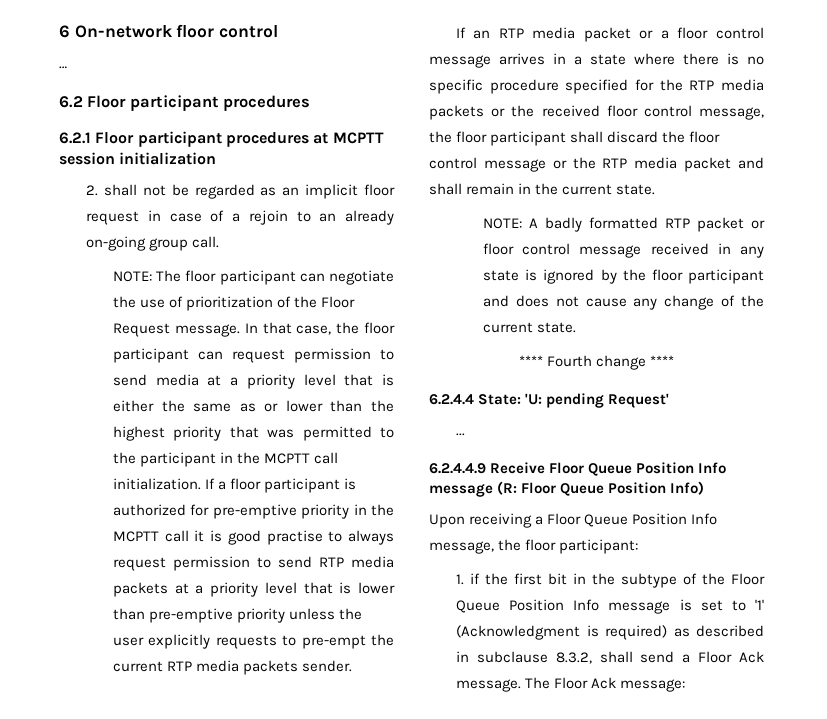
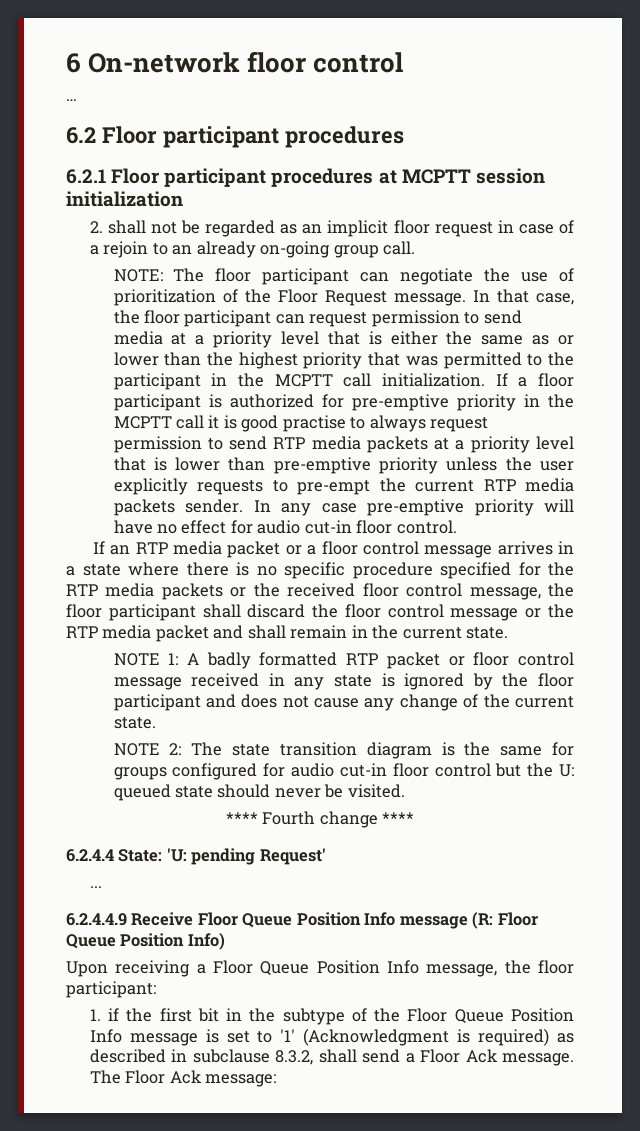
+ In any case pre-emptive priority will have no effect for audio cut-in floor control.
- NOTE: A badly formatted RTP packet or floor control message received in any state is ignored by the floor participant and does not cause any change of the current state.
+ NOTE 1: A badly formatted RTP packet or floor control message received in any state is ignored by the floor participant and does not cause any change of the current state.
+ NOTE 2: The state transition diagram is the same for groups configured for audio cut-in floor control but the U: queued state should never be visited.

